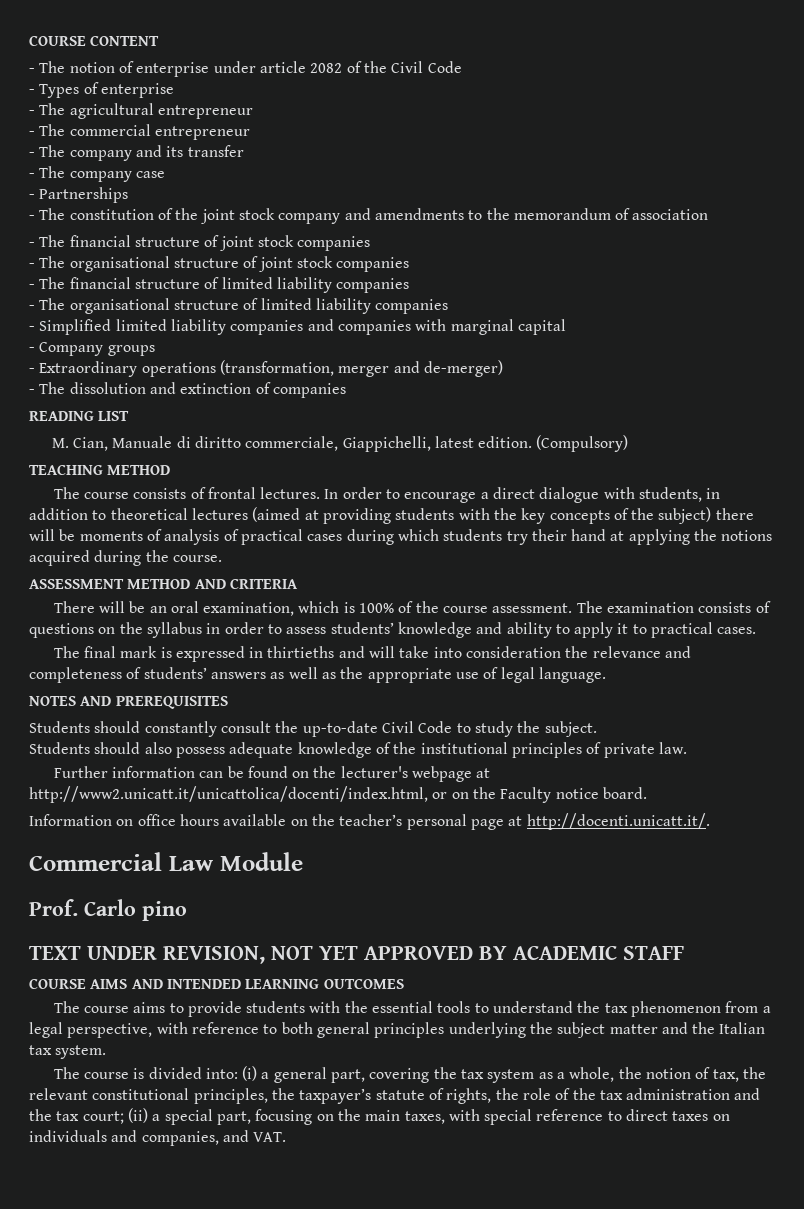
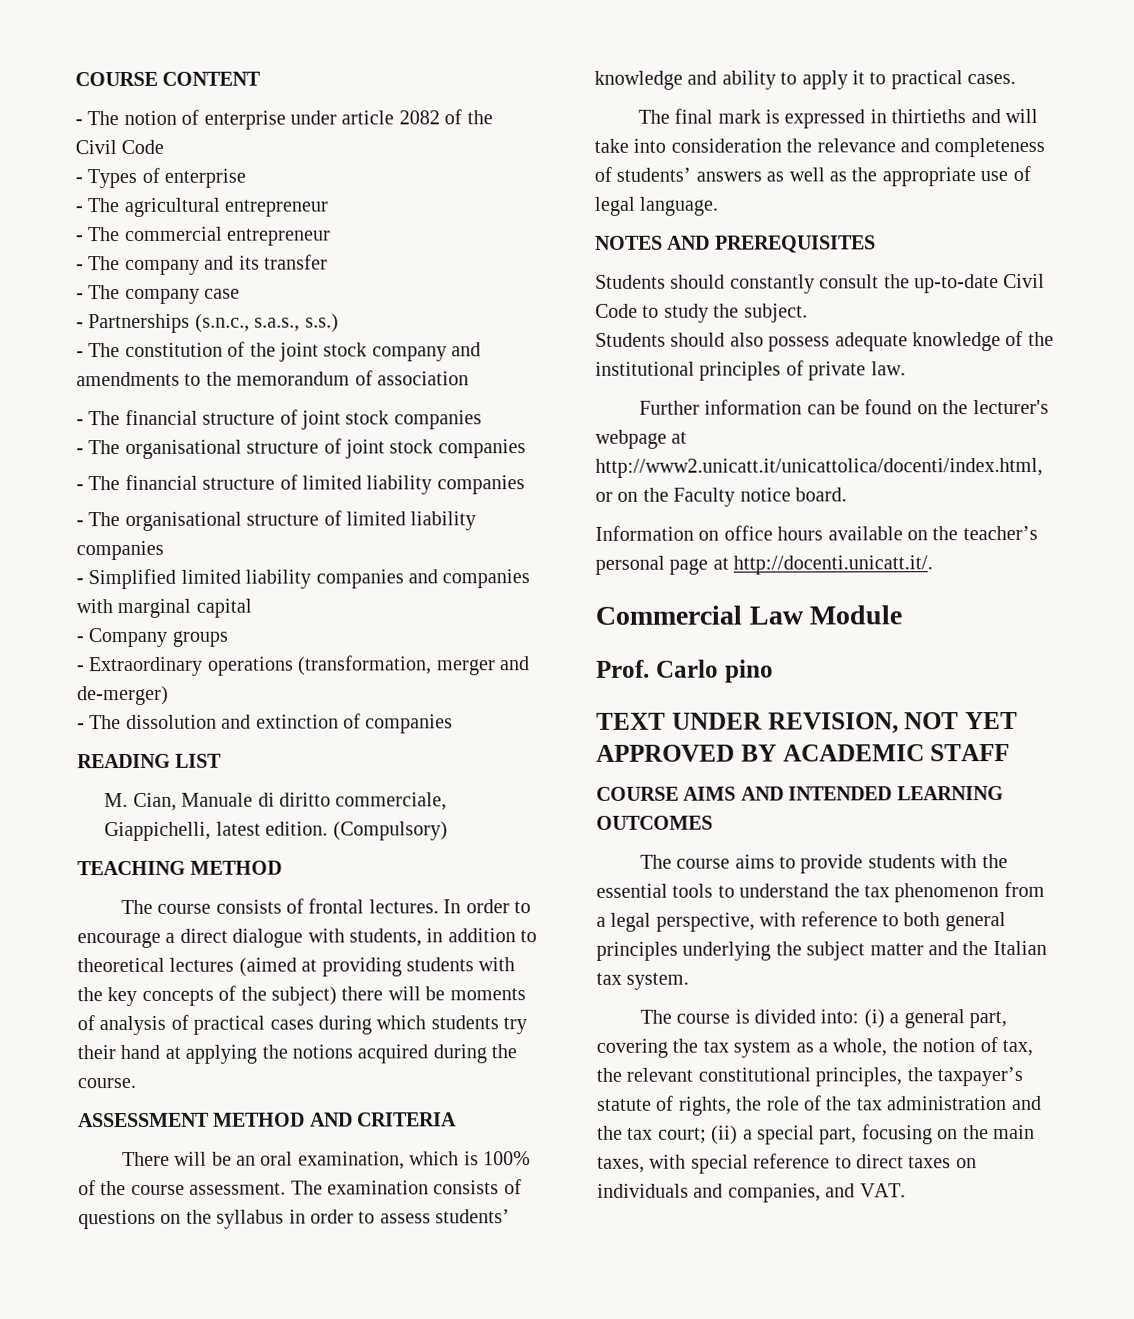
- - Partnerships
+ - Partnerships (s.n.c., s.a.s., s.s.)

